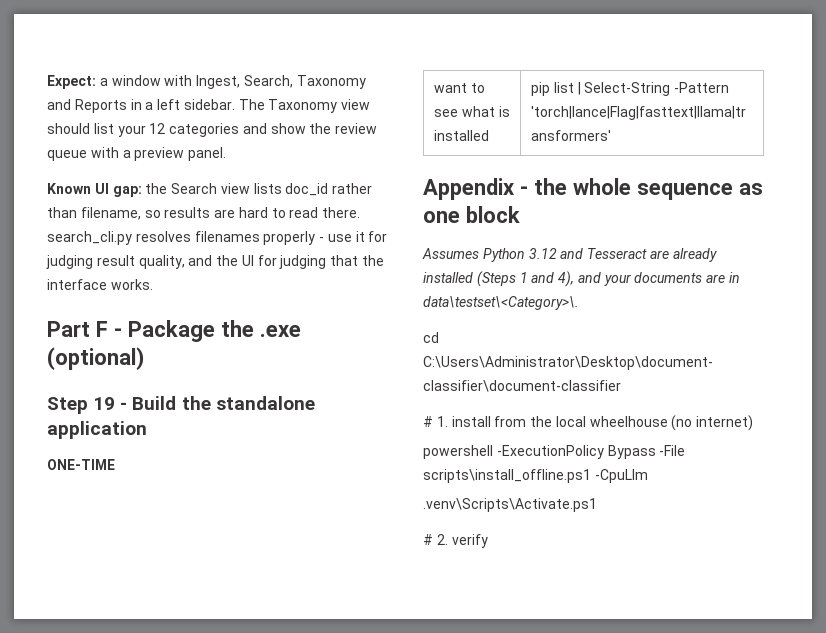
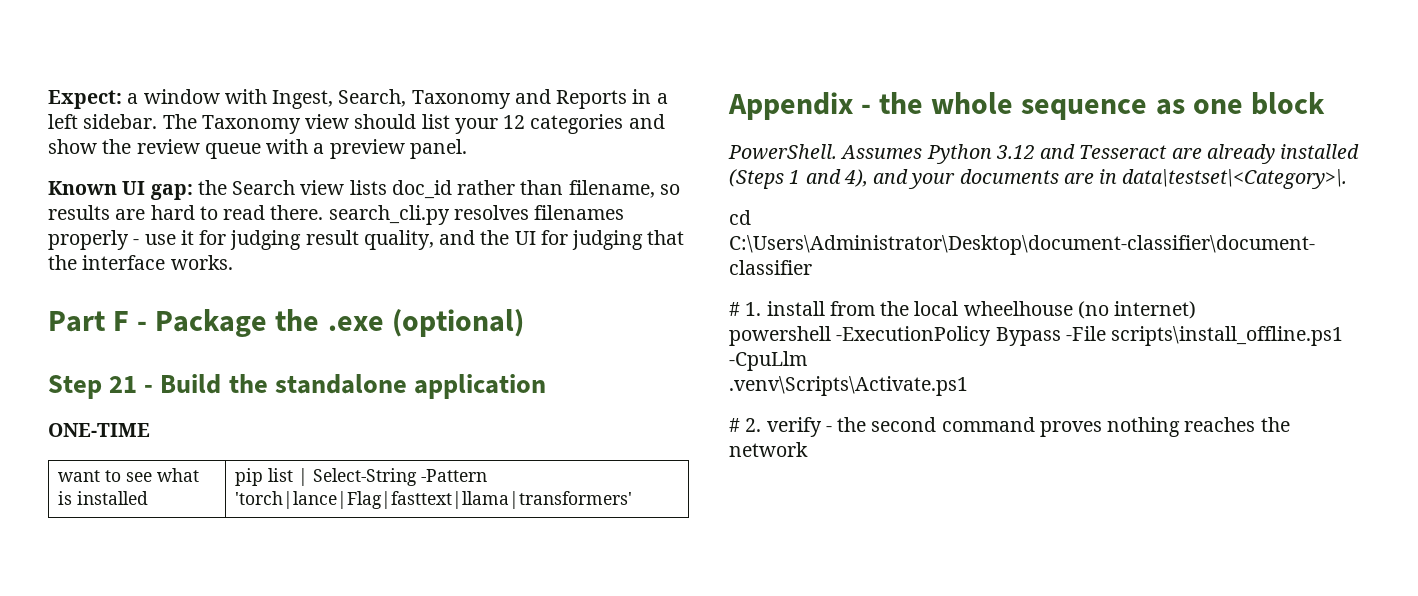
- Step 19 - Build the standalone application
+ Step 21 - Build the standalone application
+ PowerShell.
- # 2. verify
+ # 2. verify - the second command proves nothing reaches the network

